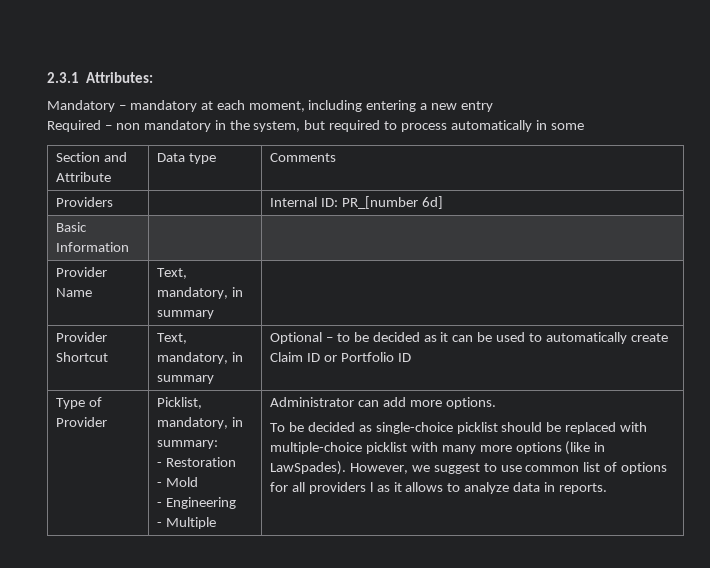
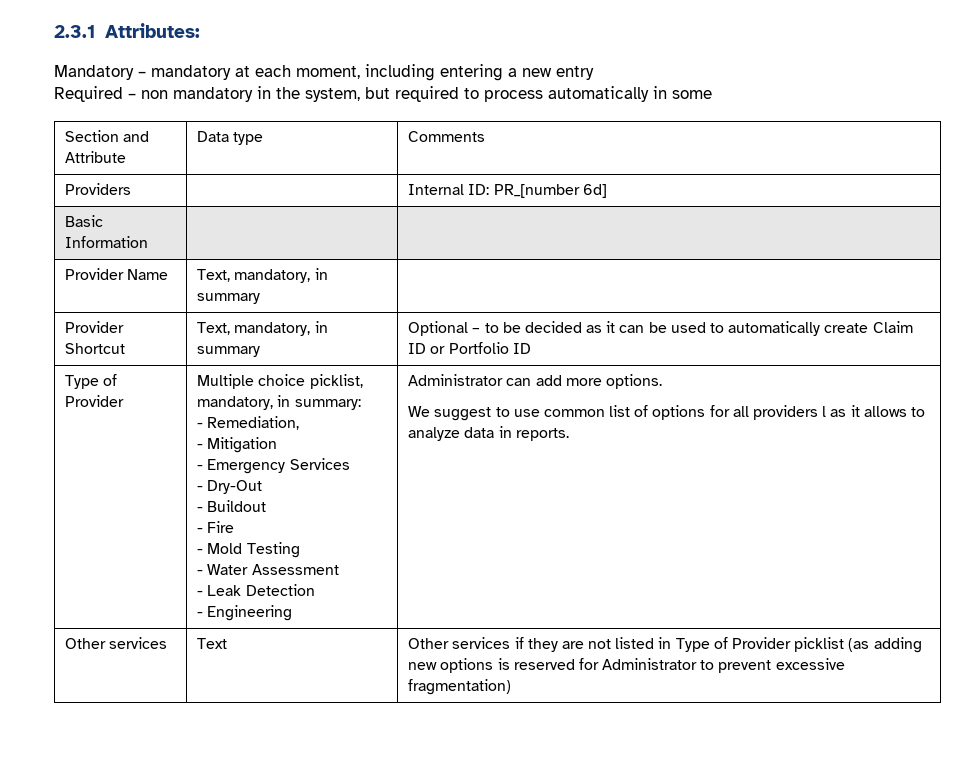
- Picklist, mandatory, in summary:
+ Multiple choice picklist, mandatory, in summary:
- - Restoration
- - Mold
+ - Remediation,
+ - Mitigation
+ - Emergency Services
+ - Dry-Out
+ - Buildout
+ - Fire
+ - Mold Testing
+ - Water Assessment
+ - Leak Detection
- - Multiple
- To be decided as single-choice picklist should be replaced with multiple-choice picklist with many more options (like in LawSpades). However, we suggest to use common list of options for all providers l as it allows to analyze data in reports.
+ We suggest to use common list of options for all providers l as it allows to analyze data in reports.
+ Other services | Text | Other services if they are not listed in Type of Provider picklist (as adding new options is reserved for Administrator to prevent excessive fragmentation)

